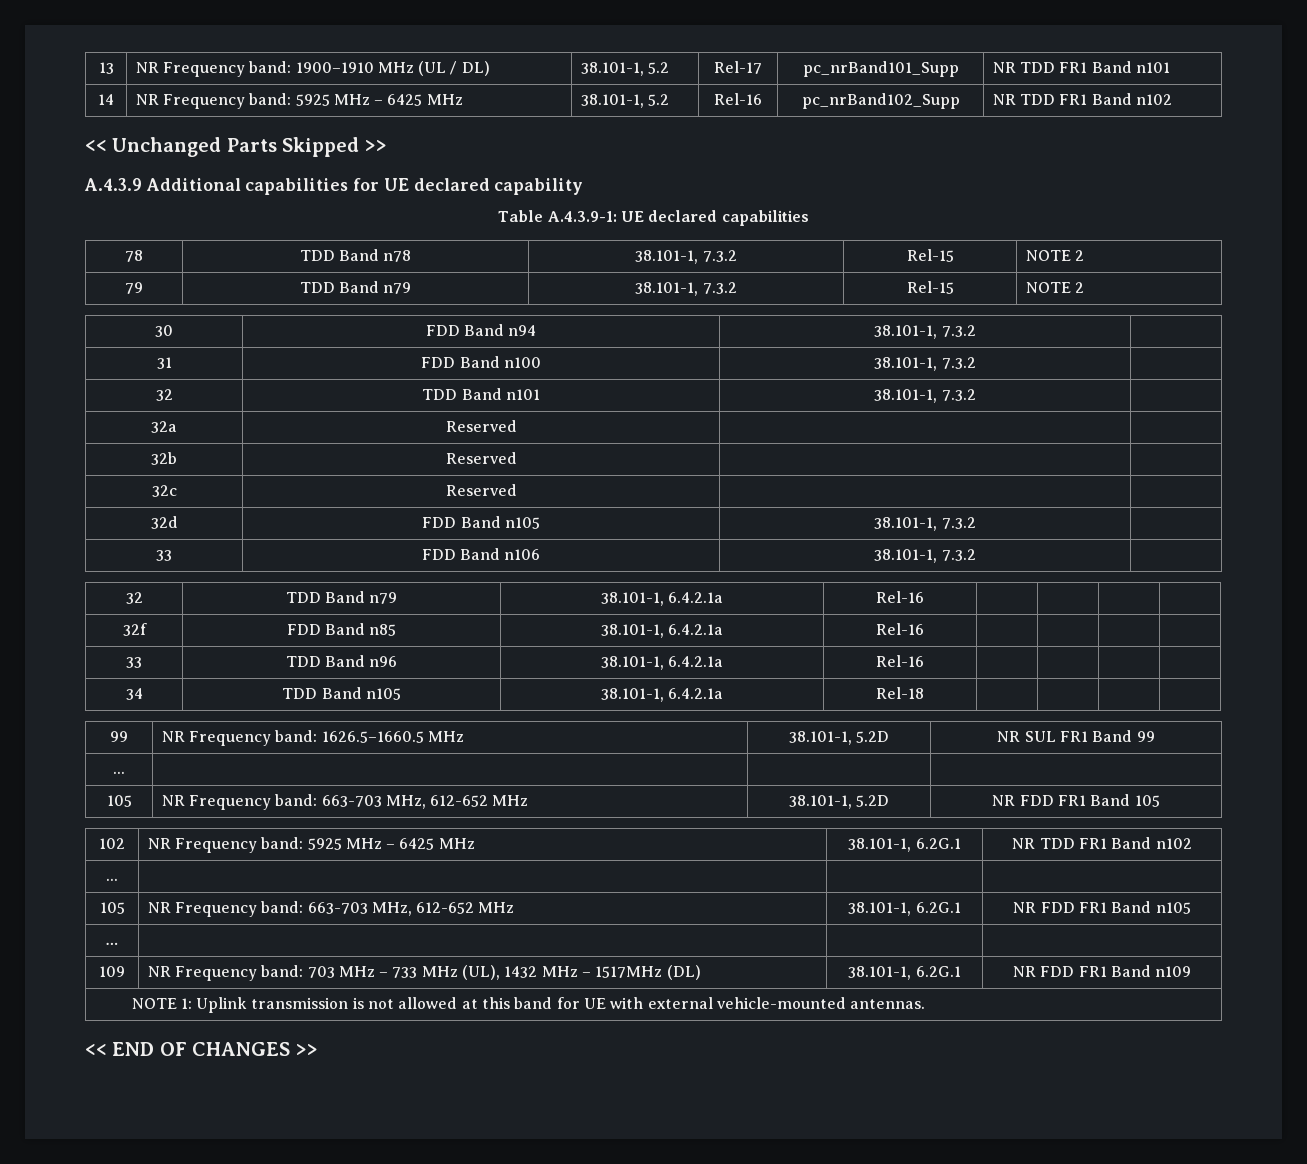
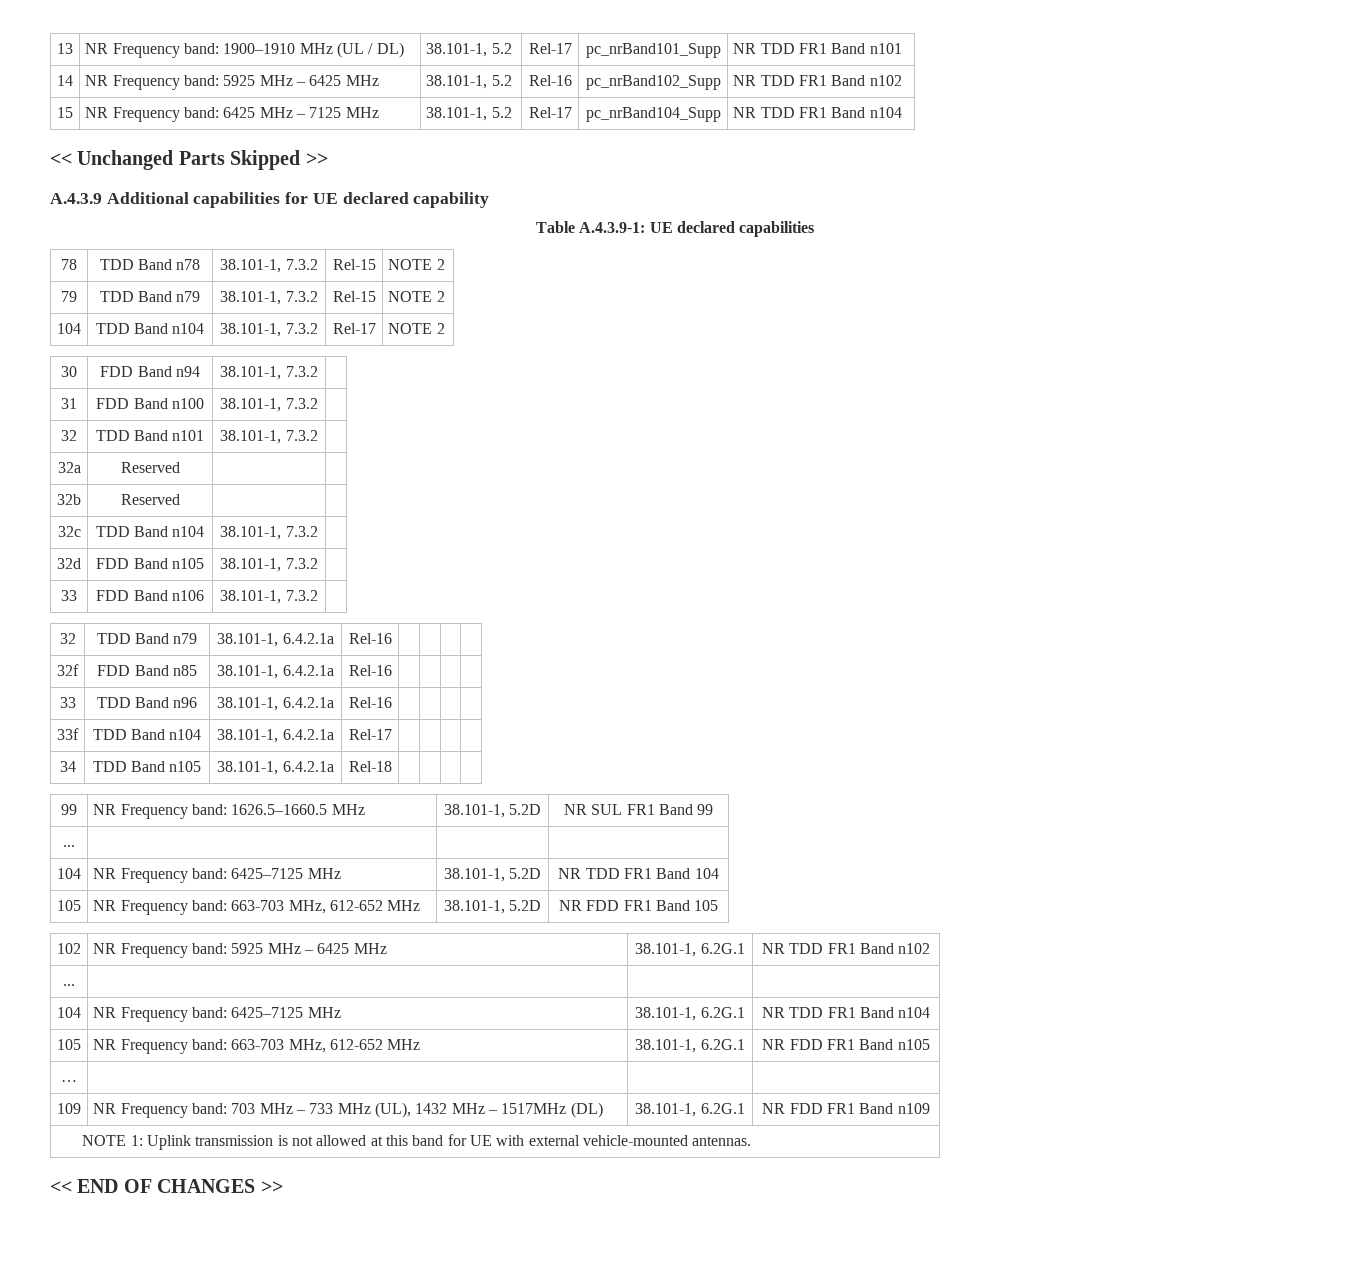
+ 15 | NR Frequency band: 6425 MHz – 7125 MHz | 38.101-1, 5.2 | Rel-17 | pc_nrBand104_Supp | NR TDD FR1 Band n104
+ 104 | TDD Band n104 | 38.101-1, 7.3.2 | Rel-17 | NOTE 2
- 32c | Reserved | |
+ 32c | TDD Band n104 | 38.101-1, 7.3.2 |
+ 33f | TDD Band n104 | 38.101-1, 6.4.2.1a | Rel-17 | | | |
+ 104 | NR Frequency band: 6425–7125 MHz | 38.101-1, 5.2D | NR TDD FR1 Band 104
+ 104 | NR Frequency band: 6425–7125 MHz | 38.101-1, 6.2G.1 | NR TDD FR1 Band n104

